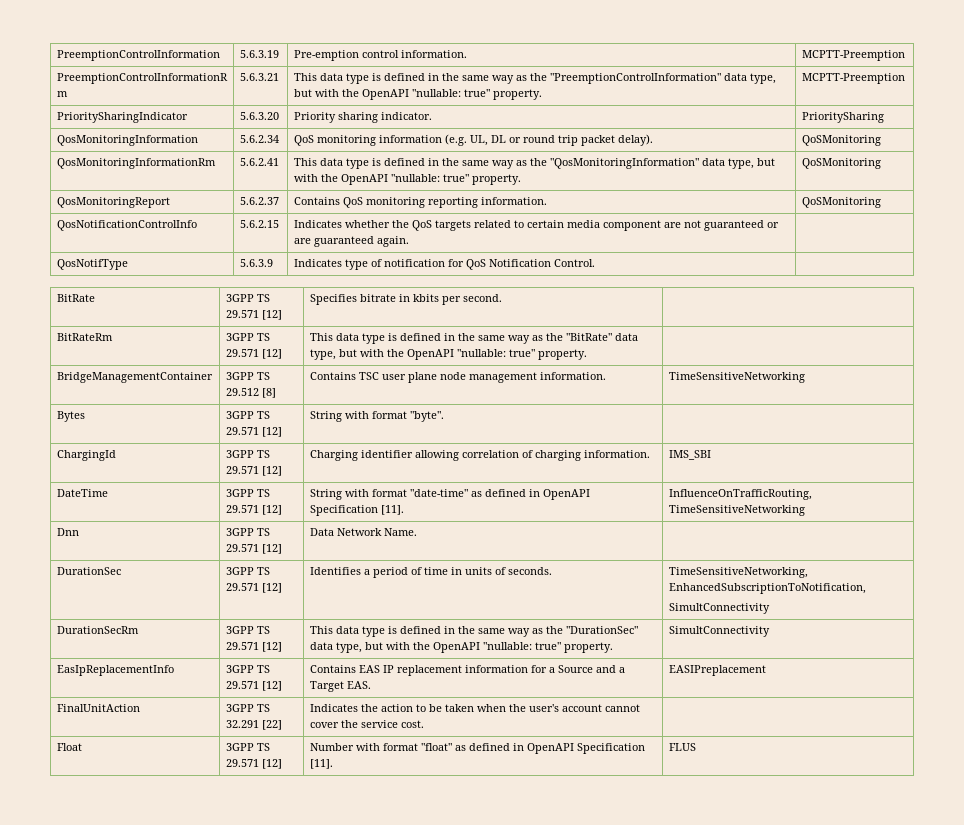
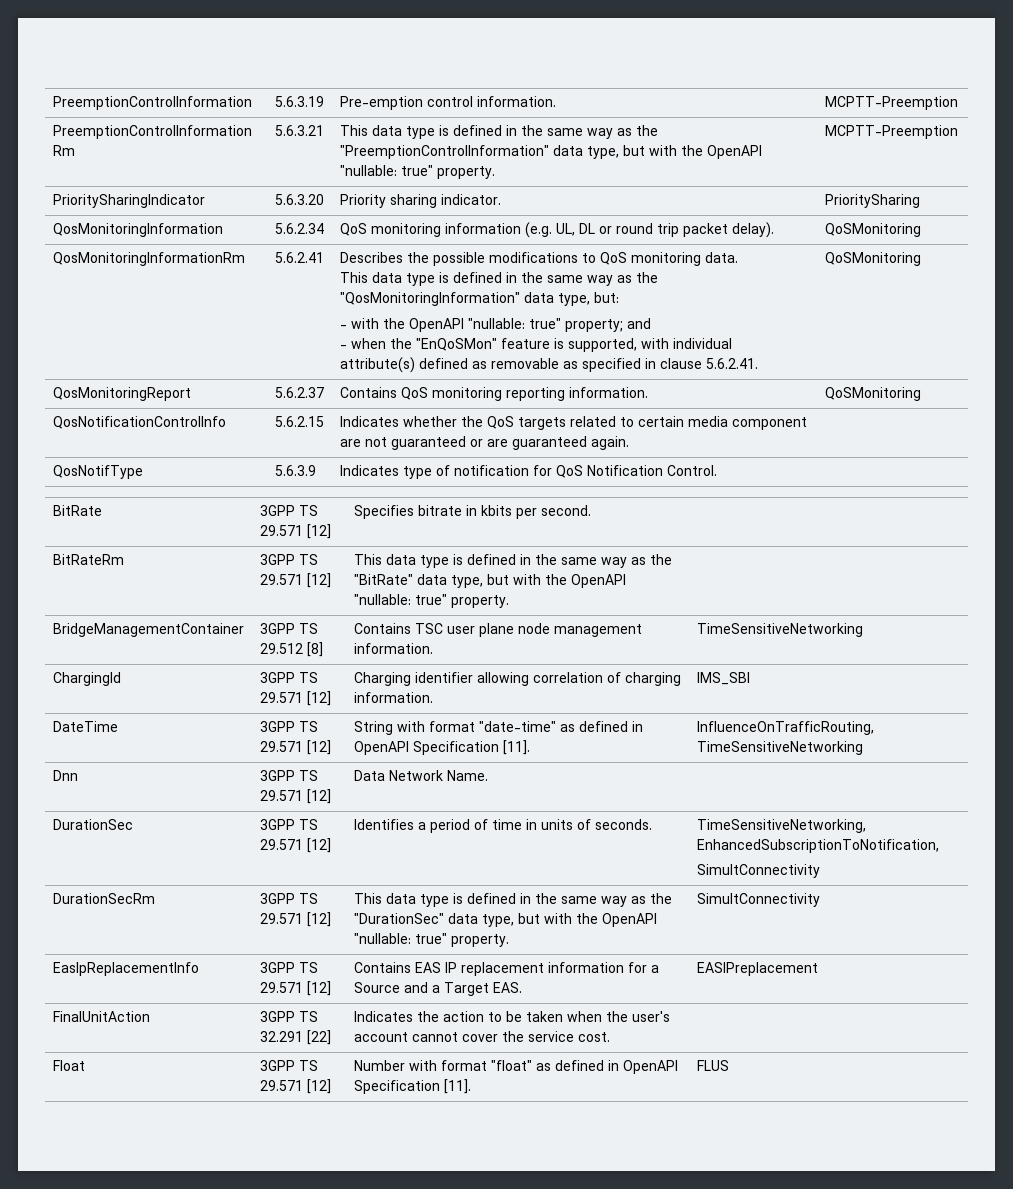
+ Describes the possible modifications to QoS monitoring data.
- This data type is defined in the same way as the "QosMonitoringInformation" data type, but with the OpenAPI "nullable: true" property.
+ This data type is defined in the same way as the "QosMonitoringInformation" data type, but:
+ - with the OpenAPI "nullable: true" property; and
+ - when the "EnQoSMon" feature is supported, with individual attribute(s) defined as removable as specified in clause 5.6.2.41.
- Bytes | 3GPP TS 29.571 [12] | String with format "byte". |

